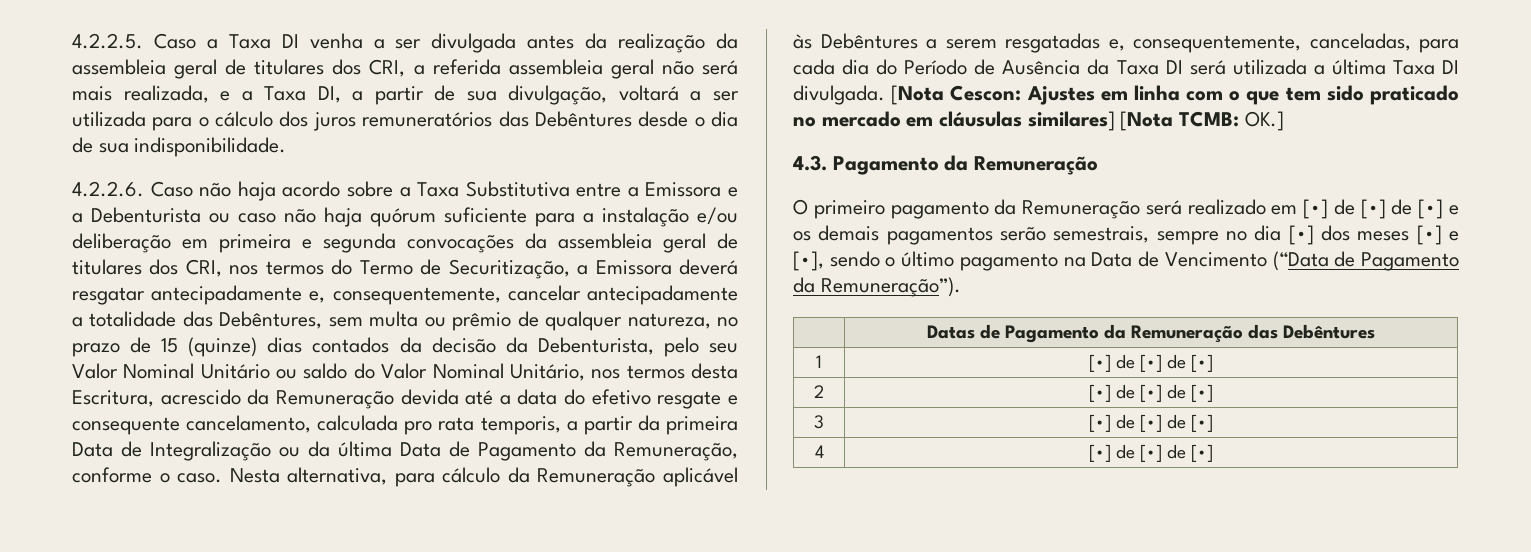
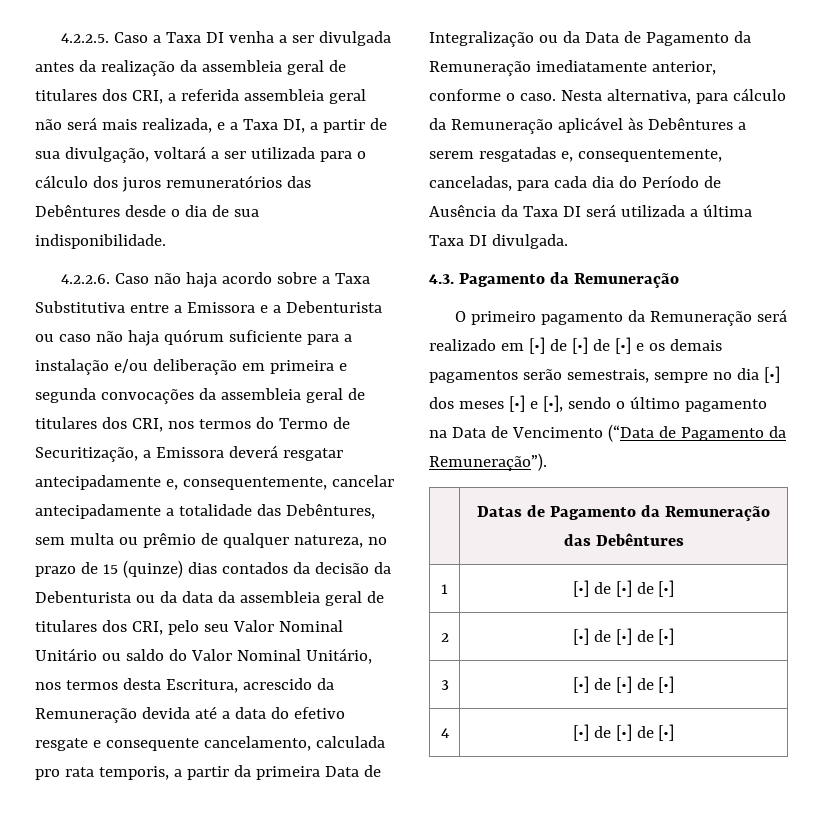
- 4.2.2.6. Caso não haja acordo sobre a Taxa Substitutiva entre a Emissora e a Debenturista ou caso não haja quórum suficiente para a instalação e/ou deliberação em primeira e segunda convocações da assembleia geral de titulares dos CRI, nos termos do Termo de Securitização, a Emissora deverá resgatar antecipadamente e, consequentemente, cancelar antecipadamente a totalidade das Debêntures, sem multa ou prêmio de qualquer natureza, no prazo de 15 (quinze) dias contados da decisão da Debenturista, pelo seu Valor Nominal Unitário ou saldo do Valor Nominal Unitário, nos termos desta Escritura, acrescido da Remuneração devida até a data do efetivo resgate e consequente cancelamento, calculada pro rata temporis, a partir da primeira Data de Integralização ou da última Data de Pagamento da Remuneração, conforme o caso.
+ 4.2.2.6. Caso não haja acordo sobre a Taxa Substitutiva entre a Emissora e a Debenturista ou caso não haja quórum suficiente para a instalação e/ou deliberação em primeira e segunda convocações da assembleia geral de titulares dos CRI, nos termos do Termo de Securitização, a Emissora deverá resgatar antecipadamente e, consequentemente, cancelar antecipadamente a totalidade das Debêntures, sem multa ou prêmio de qualquer natureza, no prazo de 15 (quinze) dias contados da decisão da Debenturista ou da data da assembleia geral de titulares dos CRI, pelo seu Valor Nominal Unitário ou saldo do Valor Nominal Unitário, nos termos desta Escritura, acrescido da Remuneração devida até a data do efetivo resgate e consequente cancelamento, calculada pro rata temporis, a partir da primeira Data de Integralização ou da Data de Pagamento da Remuneração imediatamente anterior, conforme o caso.
- [Nota Cescon: Ajustes em linha com o que tem sido praticado no mercado em cláusulas similares] [Nota TCMB: OK.]

